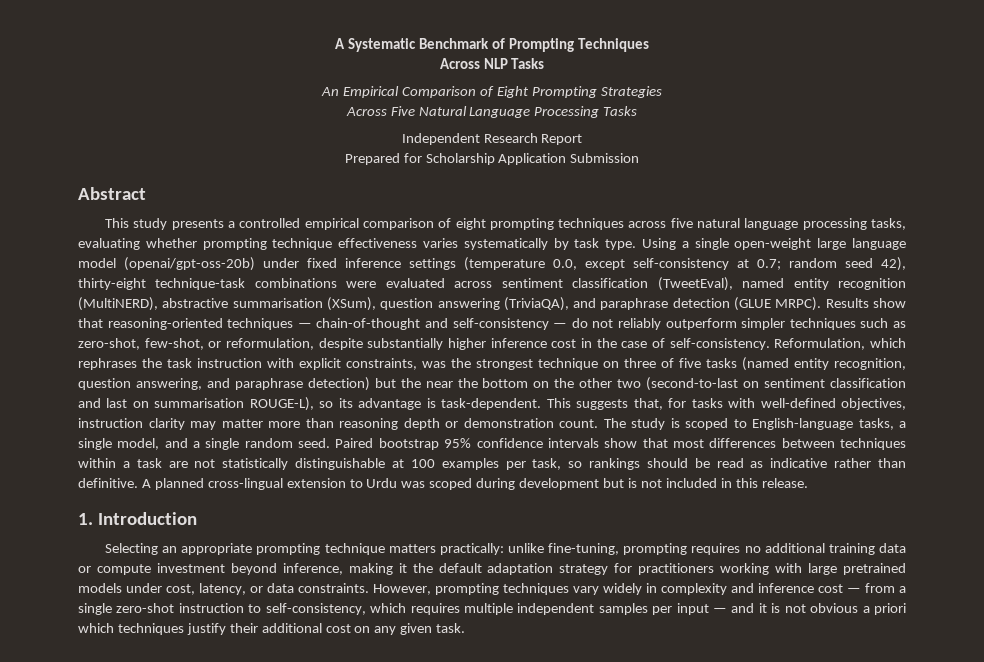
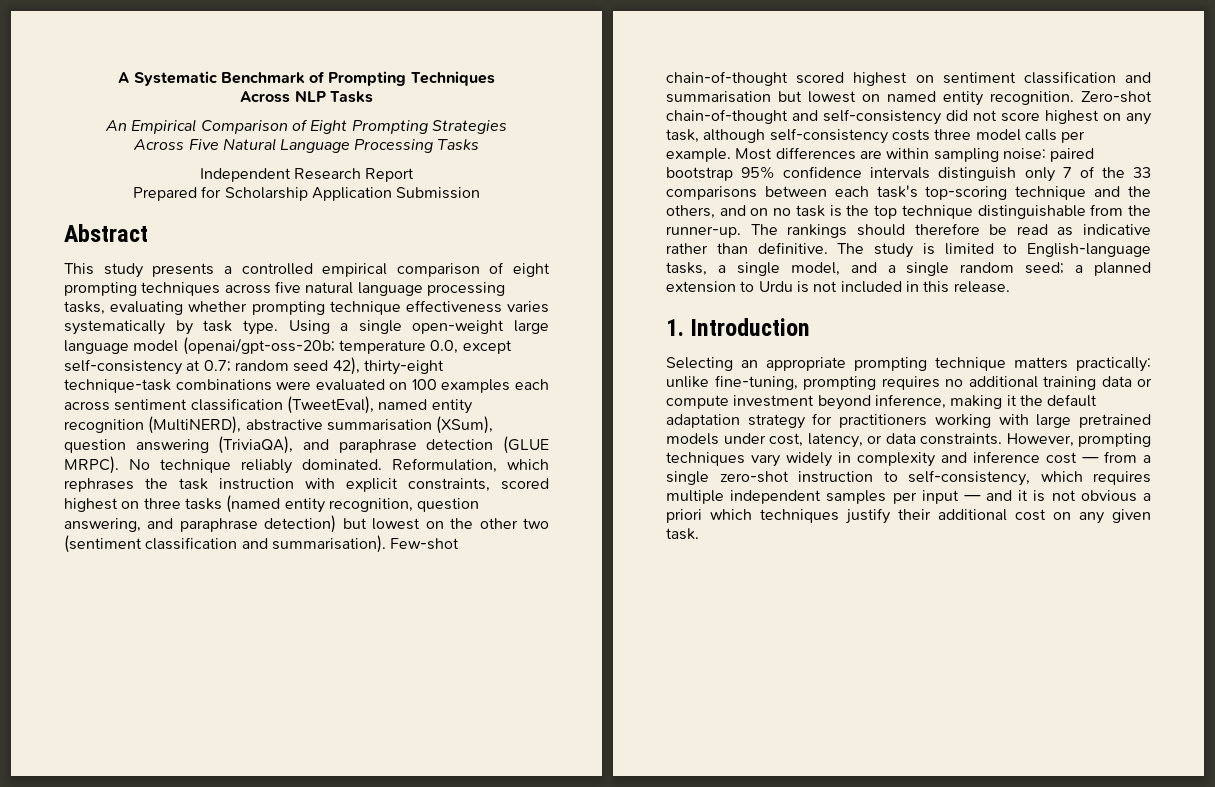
- Using a single open-weight large language model (openai/gpt-oss-20b) under fixed inference settings (temperature 0.0, except self-consistency at 0.7; random seed 42), thirty-eight technique-task combinations were evaluated across sentiment classification (TweetEval), named entity recognition (MultiNERD), abstractive summarisation (XSum), question answering (TriviaQA), and paraphrase detection (GLUE MRPC).
+ Using a single open-weight large language model (openai/gpt-oss-20b; temperature 0.0, except self-consistency at 0.7; random seed 42), thirty-eight technique-task combinations were evaluated on 100 examples each across sentiment classification (TweetEval), named entity recognition (MultiNERD), abstractive summarisation (XSum), question answering (TriviaQA), and paraphrase detection (GLUE MRPC).
- Results show that reasoning-oriented techniques — chain-of-thought and self-consistency — do not reliably outperform simpler techniques such as zero-shot, few-shot, or reformulation, despite substantially higher inference cost in the case of self-consistency.
+ No technique reliably dominated.
- Reformulation, which rephrases the task instruction with explicit constraints, was the strongest technique on three of five tasks (named entity recognition, question answering, and paraphrase detection) but the near the bottom on the other two (second-to-last on sentiment classification and last on summarisation ROUGE-L), so its advantage is task-dependent. This suggests that, for tasks with well-defined objectives, instruction clarity may matter more than reasoning depth or demonstration count.
+ Reformulation, which rephrases the task instruction with explicit constraints, scored highest on three tasks (named entity recognition, question answering, and paraphrase detection) but lowest on the other two (sentiment classification and summarisation). Few-shot chain-of-thought scored highest on sentiment classification and summarisation but lowest on named entity recognition. Zero-shot chain-of-thought and self-consistency did not score highest on any task, although self-consistency costs three model calls per example. Most differences are within sampling noise: paired bootstrap 95% confidence intervals distinguish only 7 of the 33 comparisons between each task's top-scoring technique and the others, and on no task is the top technique distinguishable from the runner-up. The rankings should therefore be read as indicative rather than definitive.
- The study is scoped to English-language tasks, a single model, and a single random seed. Paired bootstrap 95% confidence intervals show that most differences between techniques within a task are not statistically distinguishable at 100 examples per task, so rankings should be read as indicative rather than definitive. A planned cross-lingual extension to Urdu was scoped during development but is not included in this release.
+ The study is limited to English-language tasks, a single model, and a single random seed; a planned extension to Urdu is not included in this release.

